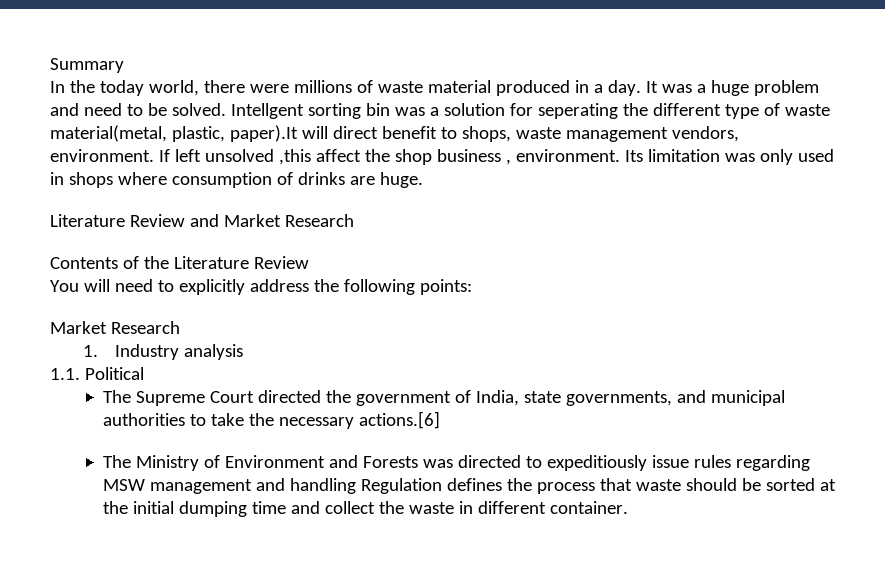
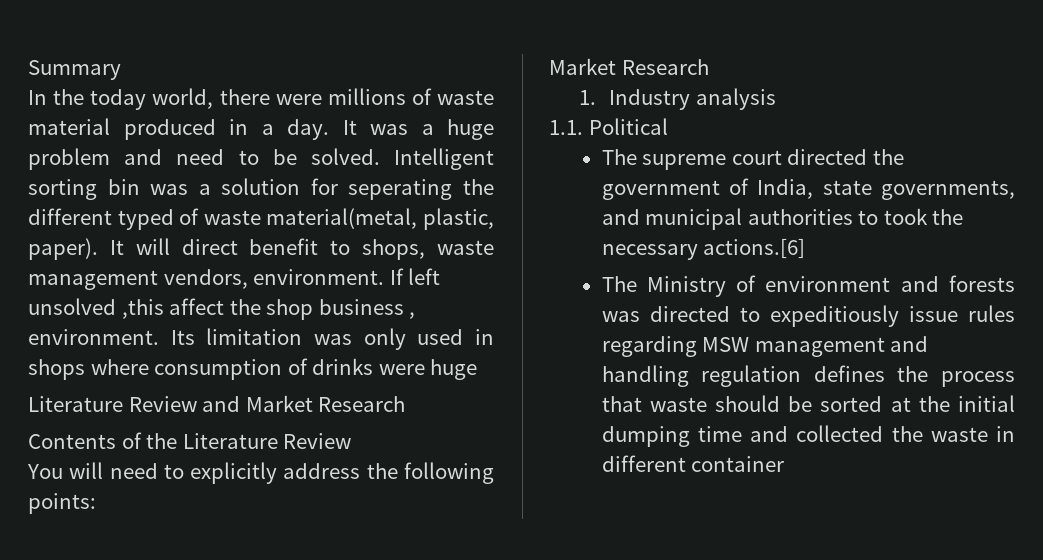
- Intellgent sorting bin was a solution for seperating the different type of waste material(metal, plastic, paper).It will direct benefit to shops, waste management vendors, environment.
+ Intelligent sorting bin was a solution for seperating the different typed of waste material(metal, plastic, paper). It will direct benefit to shops, waste management vendors, environment.
- Its limitation was only used in shops where consumption of drinks are huge.
+ Its limitation was only used in shops where consumption of drinks were huge
- The Supreme Court directed the government of India, state governments, and municipal authorities to take the necessary actions.[6]
+ The supreme court directed the government of India, state governments, and municipal authorities to took the necessary actions.[6]
- The Ministry of Environment and Forests was directed to expeditiously issue rules regarding MSW management and handling Regulation defines the process that waste should be sorted at the initial dumping time and collect the waste in different container.
+ The Ministry of environment and forests was directed to expeditiously issue rules regarding MSW management and handling regulation defines the process that waste should be sorted at the initial dumping time and collected the waste in different container

